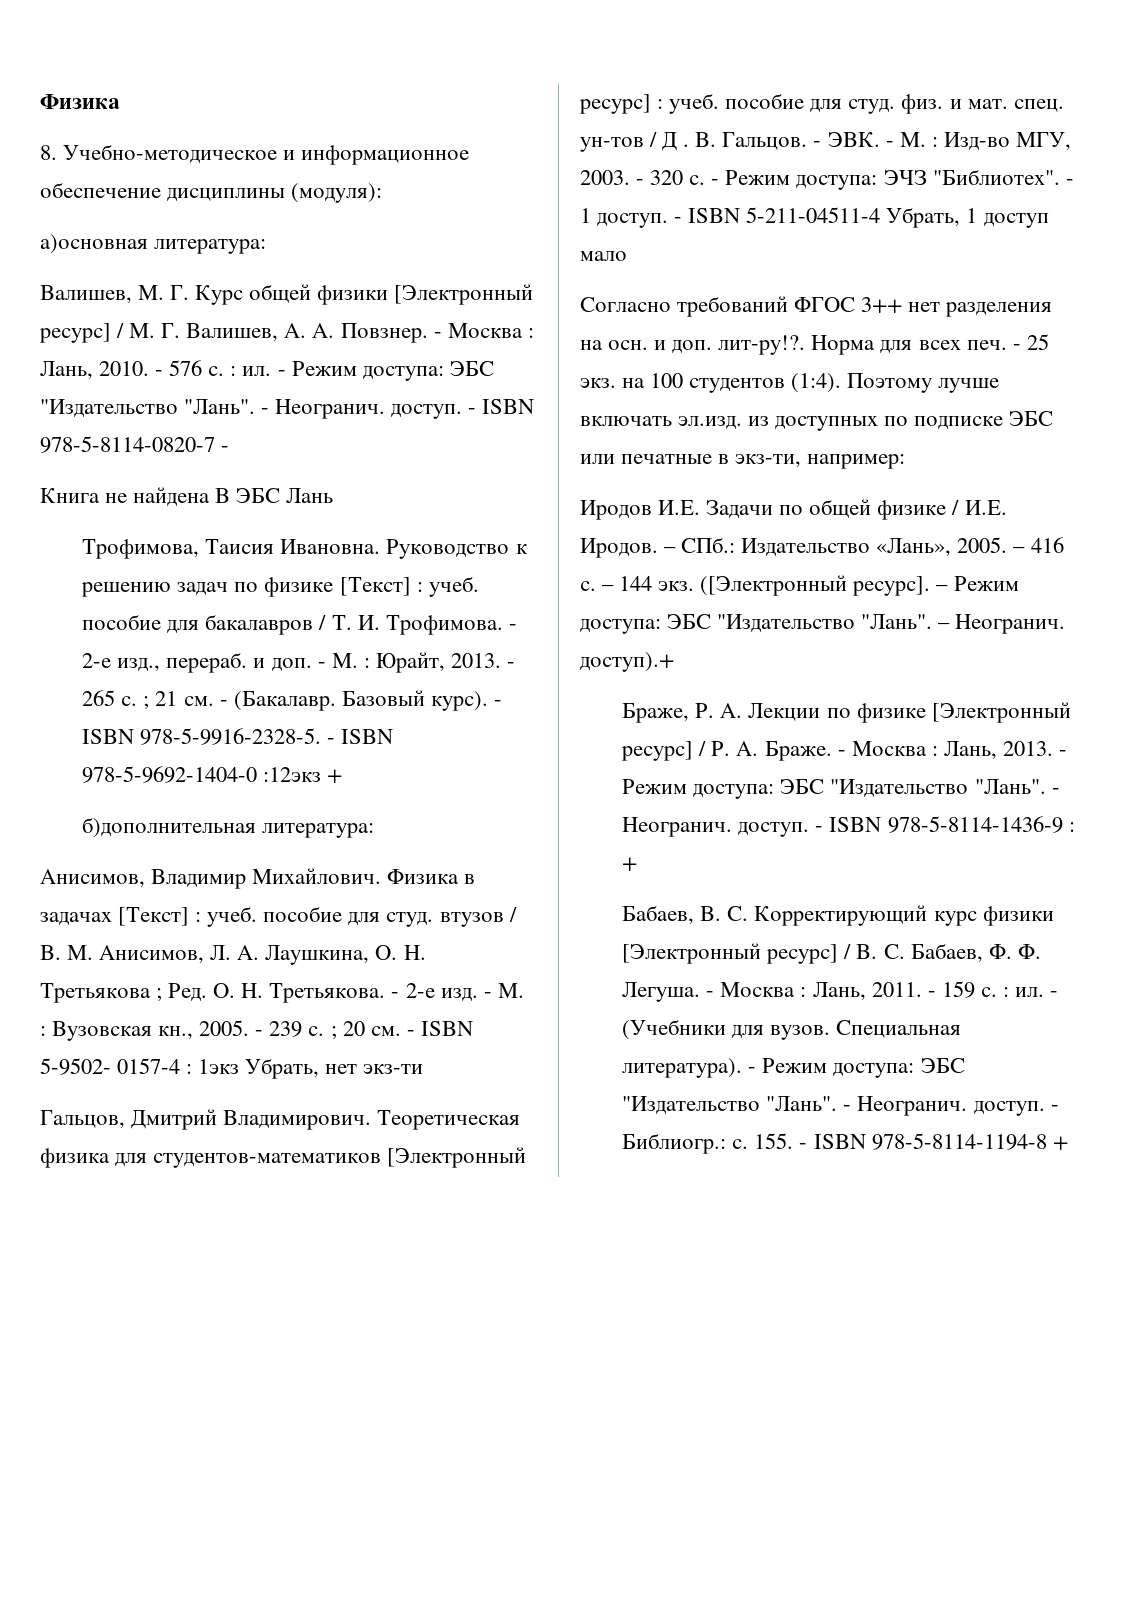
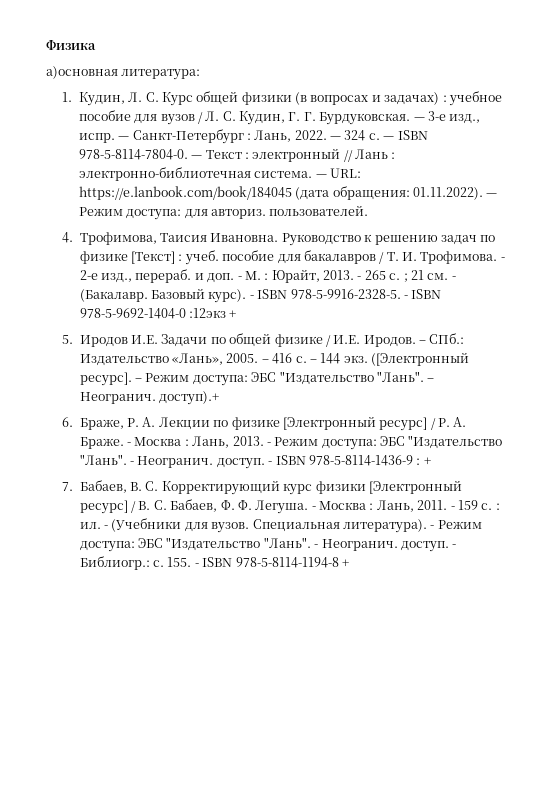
- 8. Учебно-методическое и информационное обеспечение дисциплины (модуля):
  а)основная литература:
- Валишев, М. Г. Курс общей физики [Электронный ресурс] / М. Г. Валишев, А. А. Повзнер. - Москва : Лань, 2010. - 576 с. : ил. - Режим доступа: ЭБС "Издательство "Лань". - Неогранич. доступ. - ISBN 978-5-8114-0820-7 -
- Книга не найдена В ЭБС Лань
- Трофимова, Таисия Ивановна.
+ 1. Кудин, Л. С. Курс общей физики (в вопросах и задачах) : учебное пособие для вузов / Л. С. Кудин, Г. Г. Бурдуковская. — 3-е изд., испр. — Санкт-Петербург : Лань, 2022. — 324 с. — ISBN 978-5-8114-7804-0. — Текст : электронный // Лань : электронно-библиотечная система. — URL: https://e.lanbook.com/book/184045 (дата обращения: 01.11.2022). — Режим доступа: для авториз. пользователей.
+ 4. Трофимова, Таисия Ивановна.
- б)дополнительная литература:
- Анисимов, Владимир Михайлович. Физика в задачах [Текст] : учеб. пособие для студ. втузов / В. М. Анисимов, Л. А. Лаушкина, О. Н. Третьякова ; Ред. О. Н. Третьякова. - 2-е изд. - М. : Вузовская кн., 2005. - 239 с. ; 20 см. - ISBN 5-9502- 0157-4 : 1экз Убрать, нет экз-ти
- Гальцов, Дмитрий Владимирович. Теоретическая физика для студентов-математиков [Электронный ресурс] : учеб. пособие для студ. физ. и мат. спец. ун-тов / Д . В. Гальцов. - ЭВК. - М. : Изд-во МГУ, 2003. - 320 с. - Режим доступа: ЭЧЗ "Библиотех". - 1 доступ. - ISBN 5-211-04511-4 Убрать, 1 доступ мало
- Согласно требований ФГОС 3++ нет разделения на осн. и доп. лит-ру!?. Норма для всех печ. - 25 экз. на 100 студентов (1:4). Поэтому лучше включать эл.изд. из доступных по подписке ЭБС или печатные в экз-ти, например:
- Иродов И.Е. Задачи по общей физике / И.Е. Иродов.
+ 5. Иродов И.Е. Задачи по общей физике / И.Е. Иродов.
- Браже, Р. А. Лекции по физике [Электронный ресурс] / Р. А. Браже.
+ 6. Браже, Р. А. Лекции по физике [Электронный ресурс] / Р. А. Браже.
- Бабаев, В. С. Корректирующий курс физики [Электронный ресурс] / В. С. Бабаев, Ф. Ф. Легуша.
+ 7. Бабаев, В. С. Корректирующий курс физики [Электронный ресурс] / В. С. Бабаев, Ф. Ф. Легуша.

